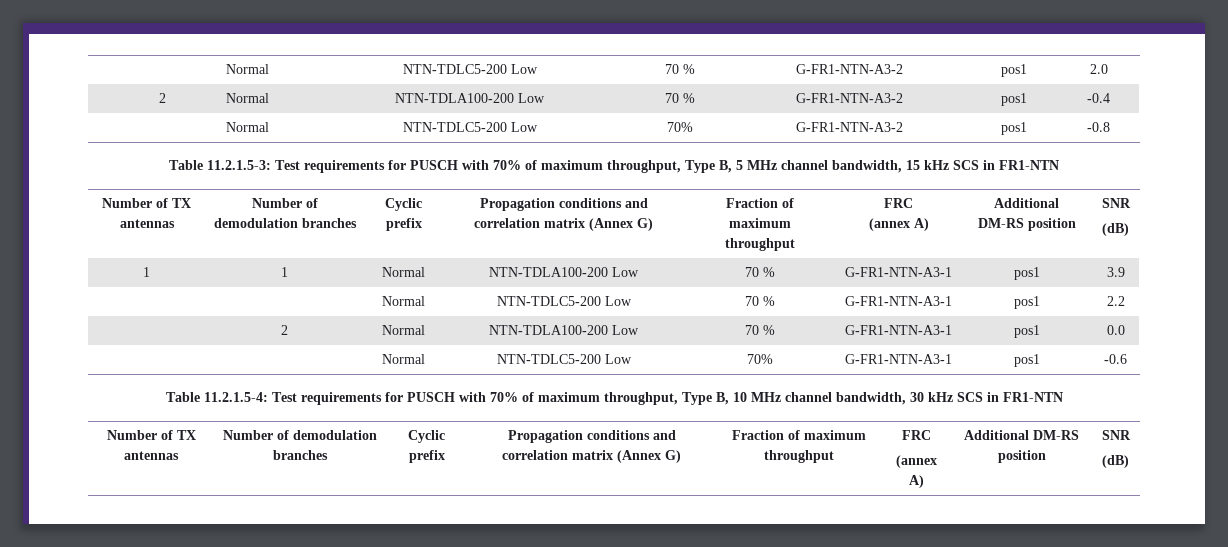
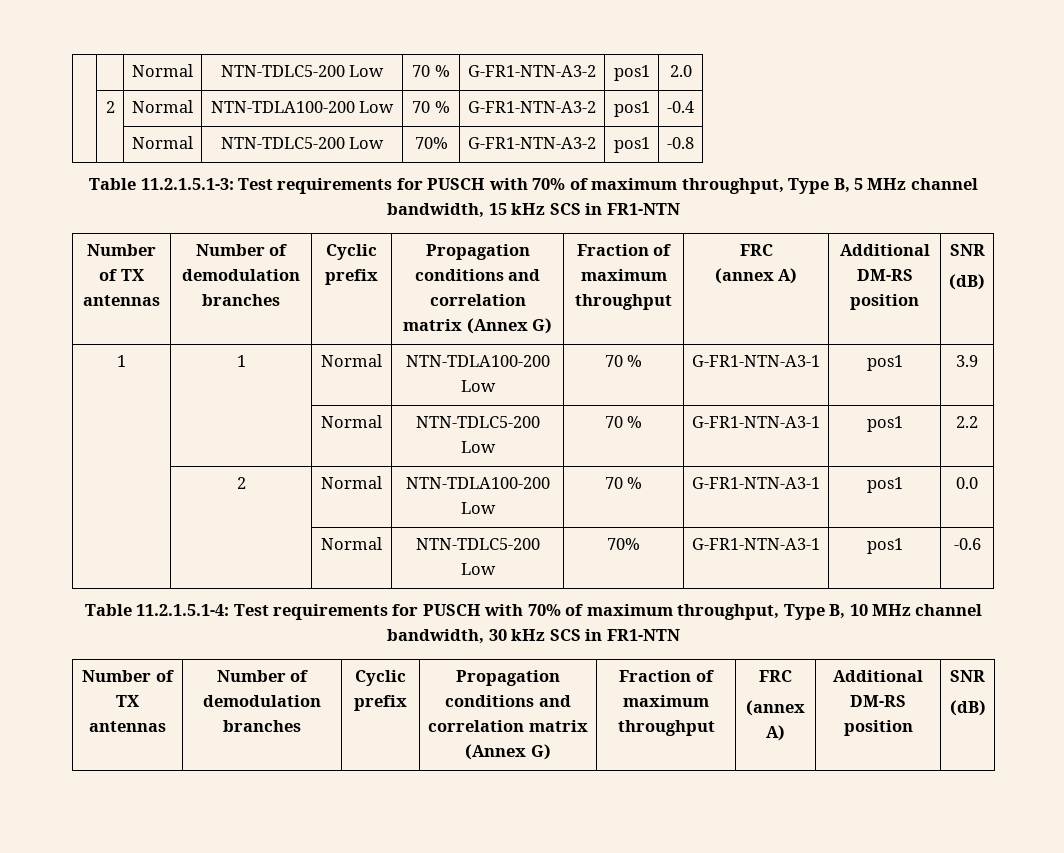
- Table 11.2.1.5-3: Test requirements for PUSCH with 70% of maximum throughput, Type B, 5 MHz channel bandwidth, 15 kHz SCS in FR1-NTN
+ Table 11.2.1.5.1-3: Test requirements for PUSCH with 70% of maximum throughput, Type B, 5 MHz channel bandwidth, 15 kHz SCS in FR1-NTN
- Table 11.2.1.5-4: Test requirements for PUSCH with 70% of maximum throughput, Type B, 10 MHz channel bandwidth, 30 kHz SCS in FR1-NTN
+ Table 11.2.1.5.1-4: Test requirements for PUSCH with 70% of maximum throughput, Type B, 10 MHz channel bandwidth, 30 kHz SCS in FR1-NTN

